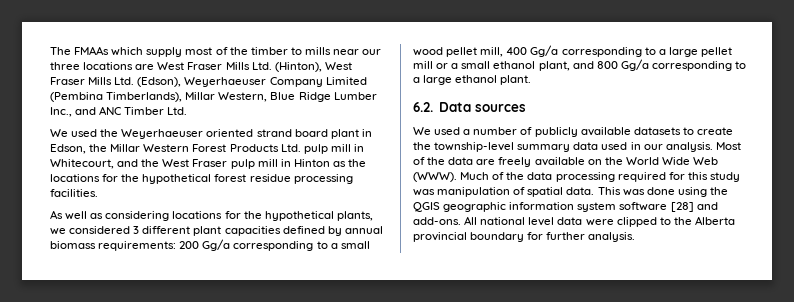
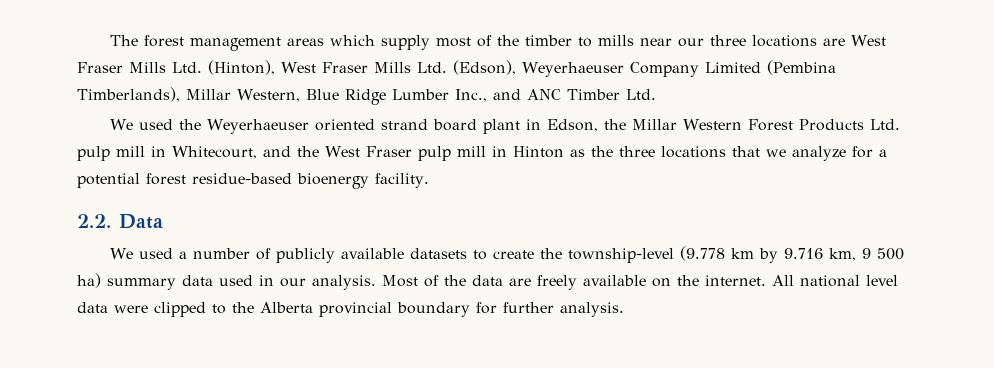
- The FMAAs which supply most of the timber to mills near our three locations are West Fraser Mills Ltd. (Hinton), West Fraser Mills Ltd. (Edson), Weyerhaeuser Company Limited (Pembina Timberlands), Millar Western, Blue Ridge Lumber Inc., and ANC Timber Ltd.
+ The forest management areas which supply most of the timber to mills near our three locations are West Fraser Mills Ltd. (Hinton), West Fraser Mills Ltd. (Edson), Weyerhaeuser Company Limited (Pembina Timberlands), Millar Western, Blue Ridge Lumber Inc., and ANC Timber Ltd.
- We used the Weyerhaeuser oriented strand board plant in Edson, the Millar Western Forest Products Ltd. pulp mill in Whitecourt, and the West Fraser pulp mill in Hinton as the locations for the hypothetical forest residue processing facilities.
- As well as considering locations for the hypothetical plants, we considered 3 different plant capacities defined by annual biomass requirements: 200 Gg/a corresponding to a small wood pellet mill, 400 Gg/a corresponding to a large pellet mill or a small ethanol plant, and 800 Gg/a corresponding to a large ethanol plant.
- 6.2. Data sources
+ We used the Weyerhaeuser oriented strand board plant in Edson, the Millar Western Forest Products Ltd. pulp mill in Whitecourt, and the West Fraser pulp mill in Hinton as the three locations that we analyze for a potential forest residue-based bioenergy facility.
+ 2.2. Data
- We used a number of publicly available datasets to create the township-level summary data used in our analysis.
+ We used a number of publicly available datasets to create the township-level (9.778 km by 9.716 km, 9 500 ha) summary data used in our analysis.
- Most of the data are freely available on the World Wide Web (WWW). Much of the data processing required for this study was manipulation of spatial data. This was done using the QGIS geographic information system software [28] and add-ons.
+ Most of the data are freely available on the internet.

